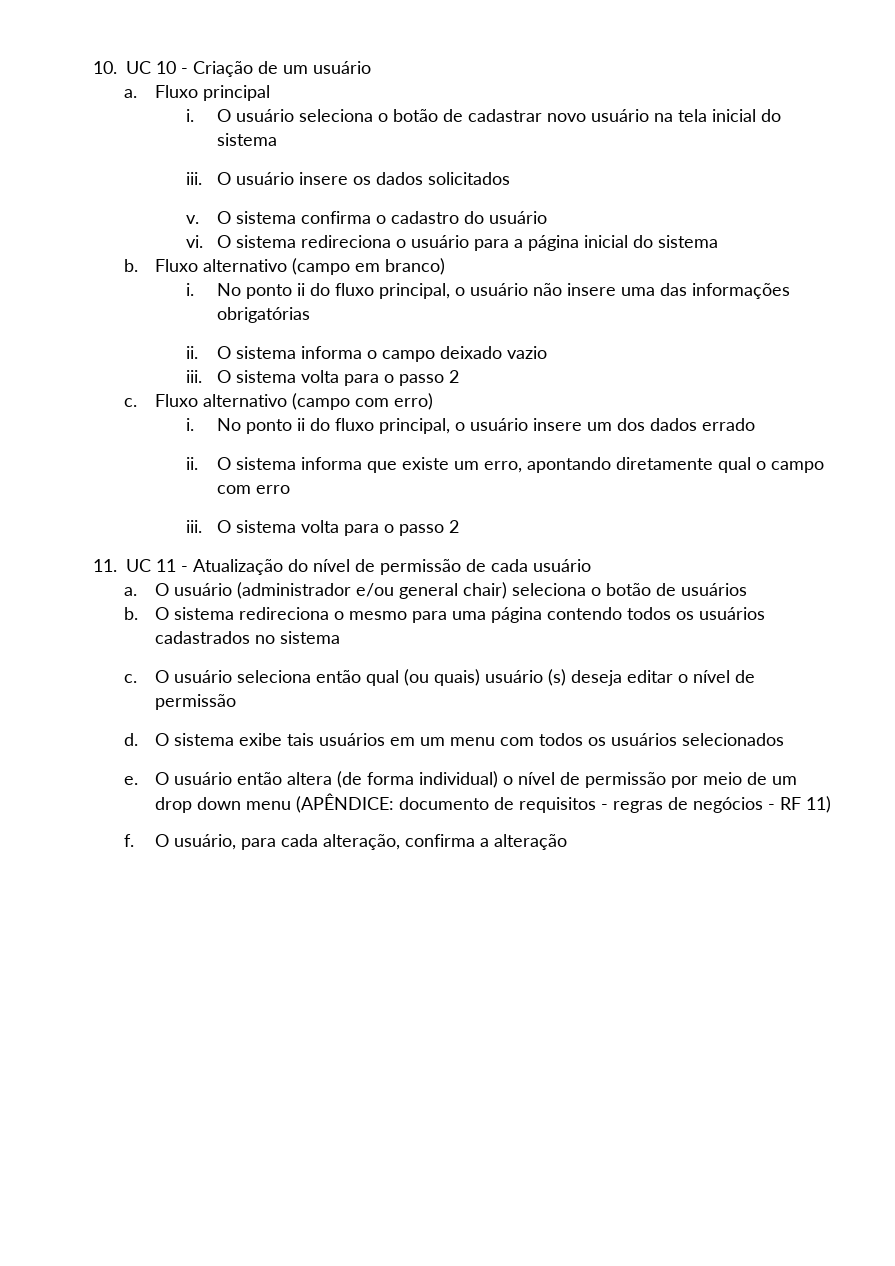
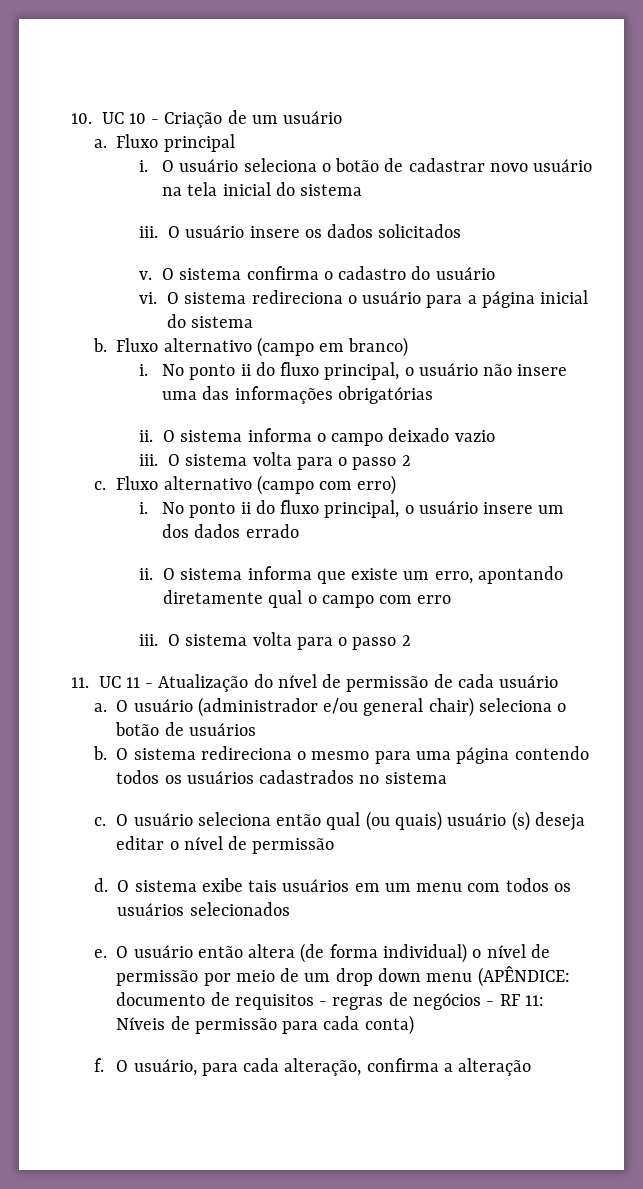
- O usuário então altera (de forma individual) o nível de permissão por meio de um drop down menu (APÊNDICE: documento de requisitos - regras de negócios - RF 11)
+ O usuário então altera (de forma individual) o nível de permissão por meio de um drop down menu (APÊNDICE: documento de requisitos - regras de negócios - RF 11: Níveis de permissão para cada conta)

